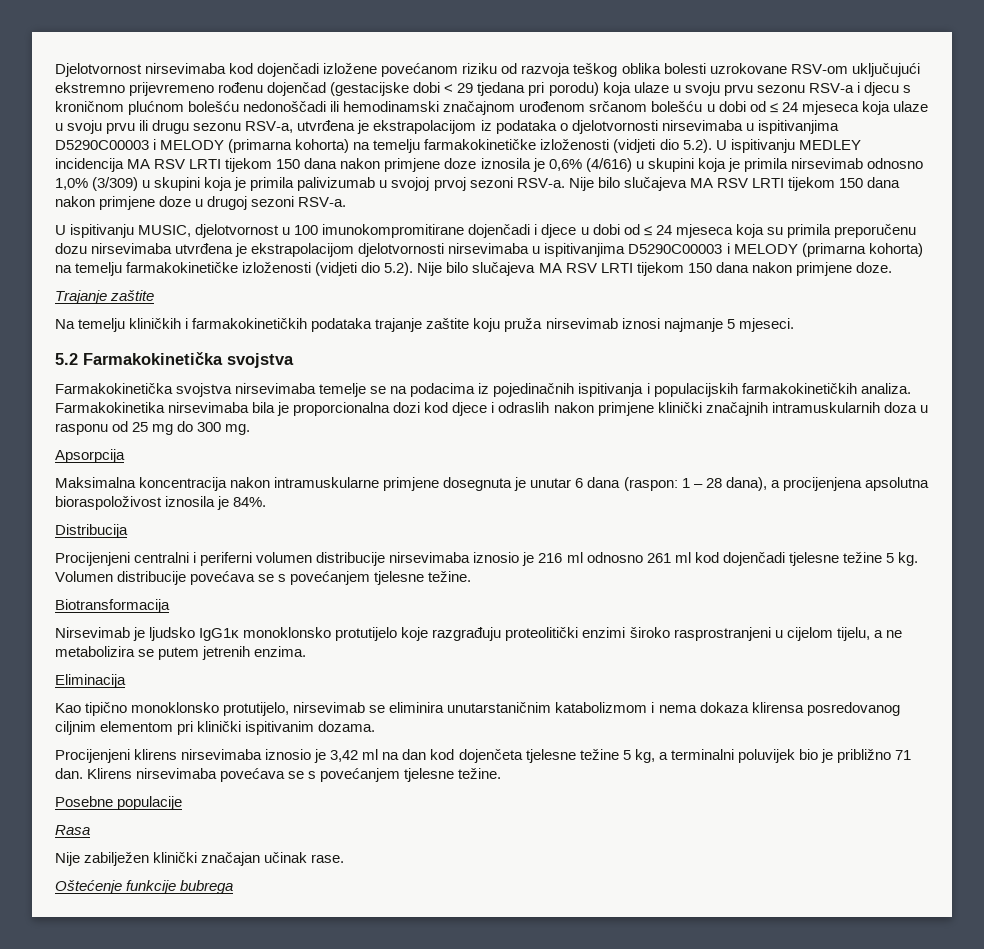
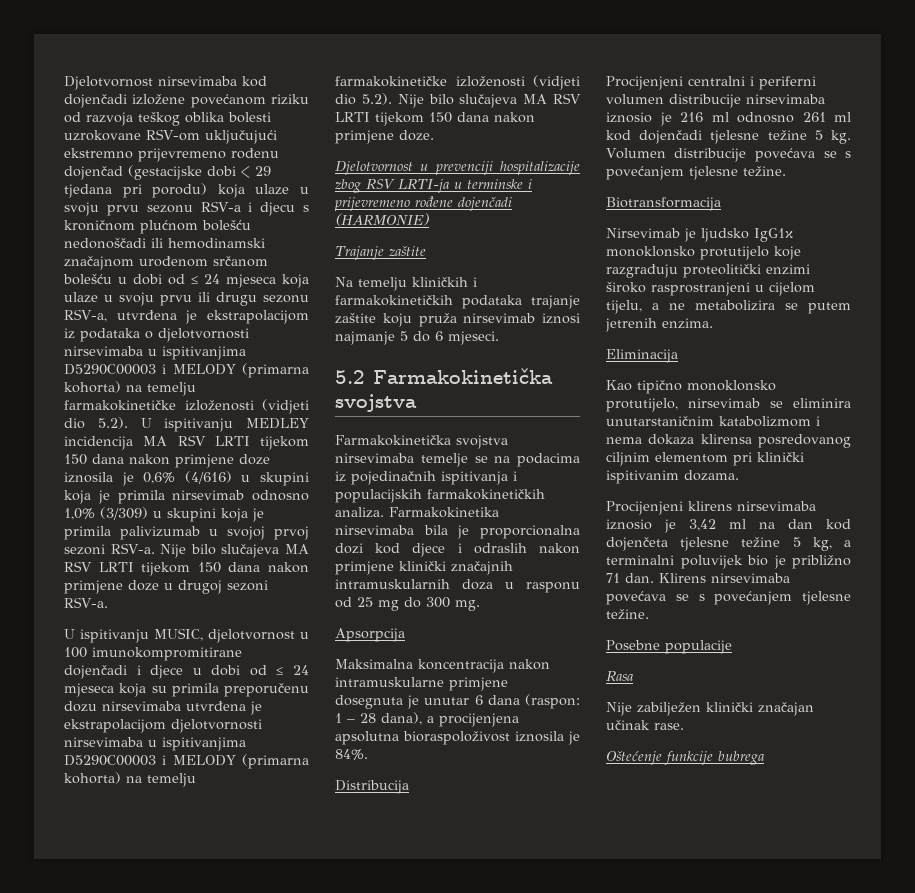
+ Djelotvornost u prevenciji hospitalizacije zbog RSV LRTI-ja u terminske i prijevremeno rođene dojenčadi (HARMONIE)
- Na temelju kliničkih i farmakokinetičkih podataka trajanje zaštite koju pruža nirsevimab iznosi najmanje 5 mjeseci.
+ Na temelju kliničkih i farmakokinetičkih podataka trajanje zaštite koju pruža nirsevimab iznosi najmanje 5 do 6 mjeseci.

